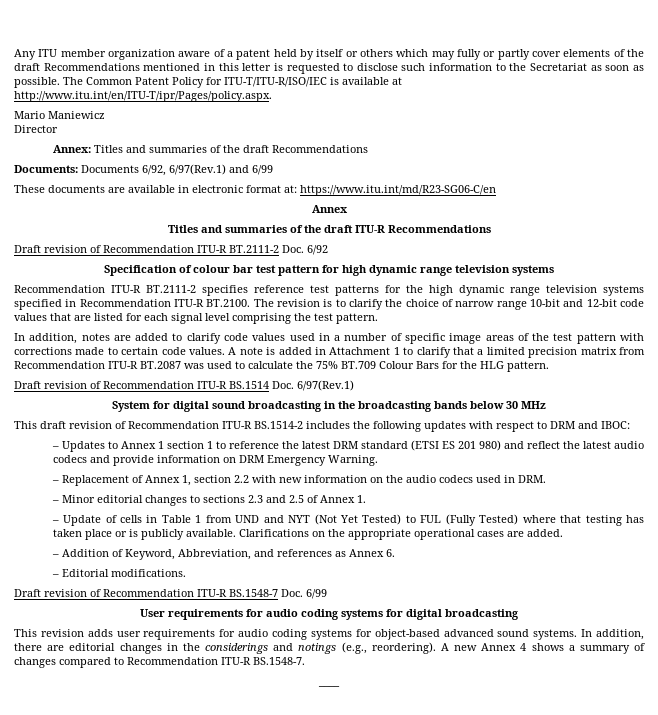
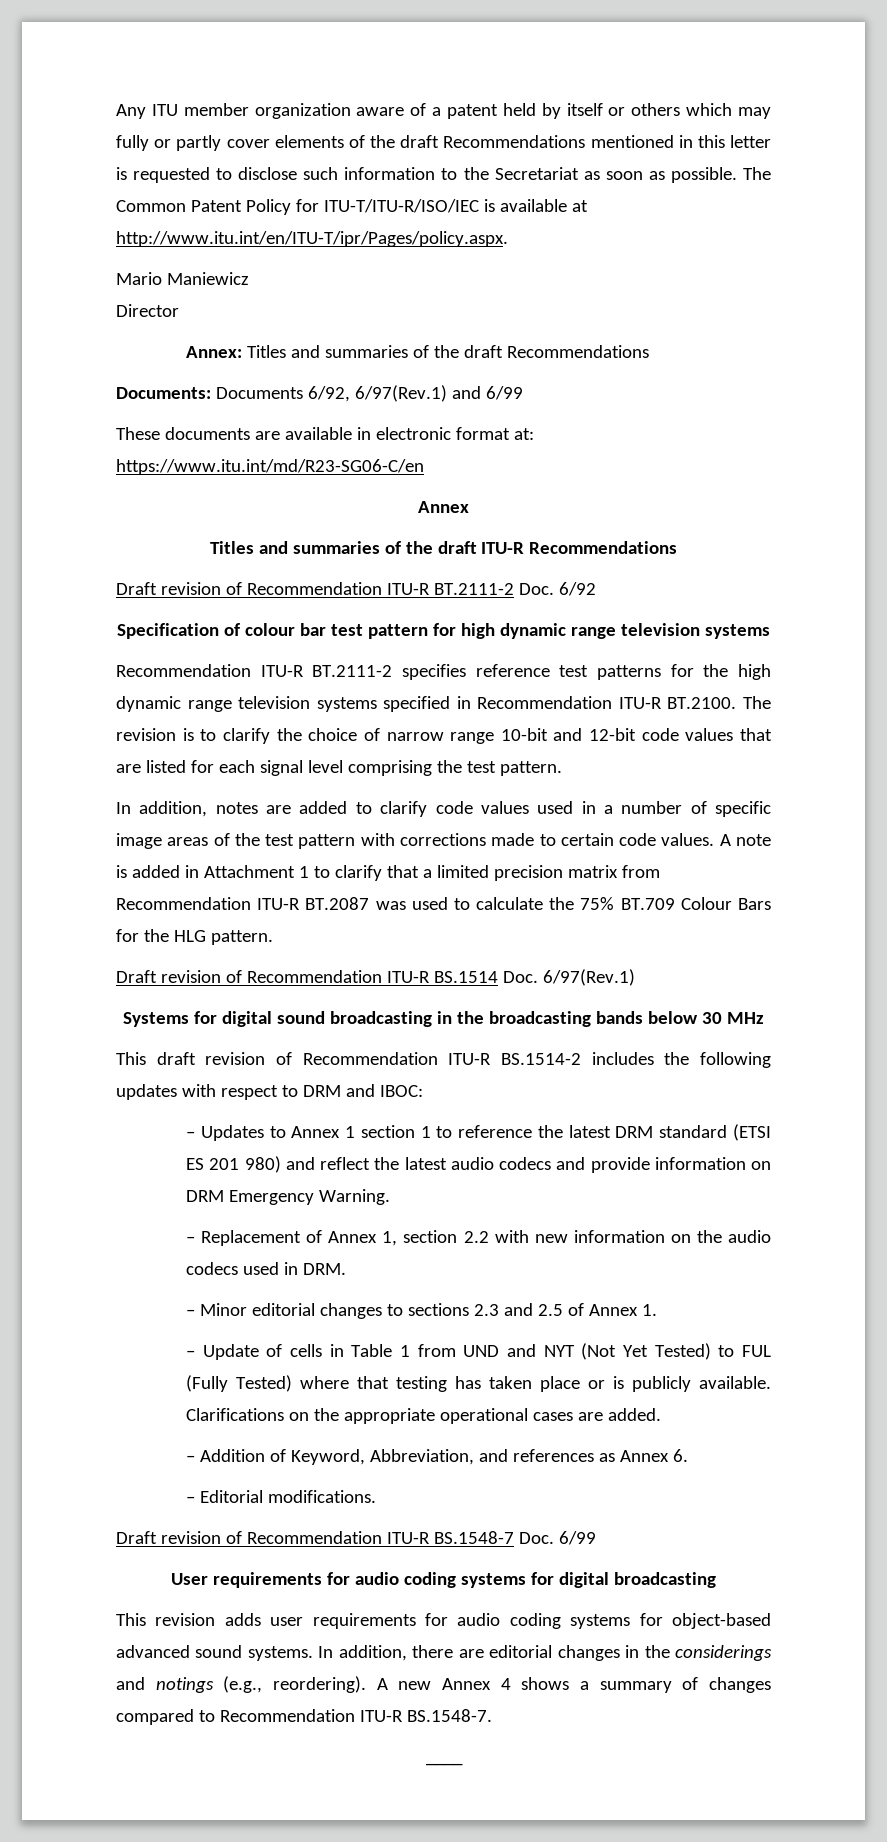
- System for digital sound broadcasting in the broadcasting bands below 30 MHz
+ Systems for digital sound broadcasting in the broadcasting bands below 30 MHz

